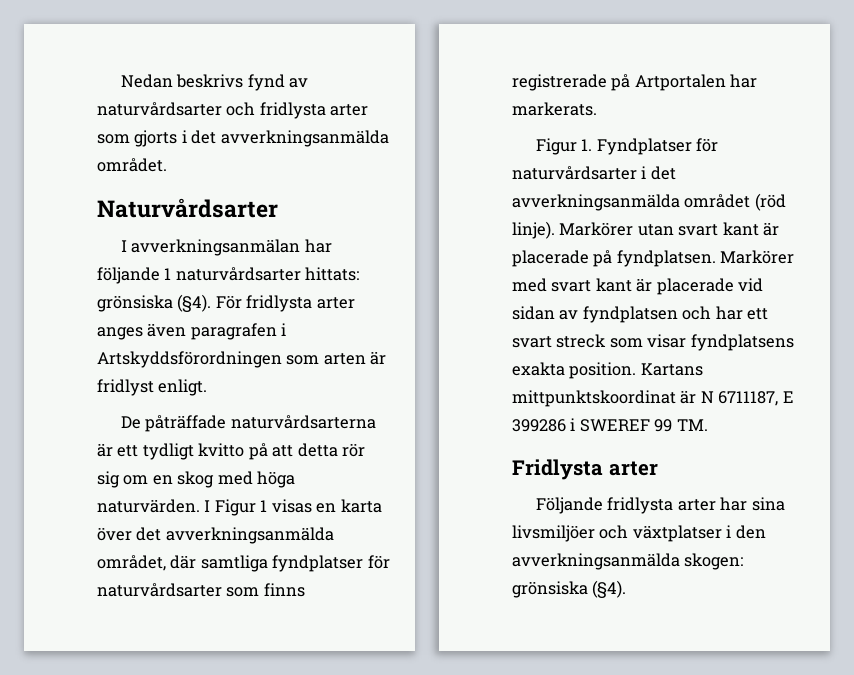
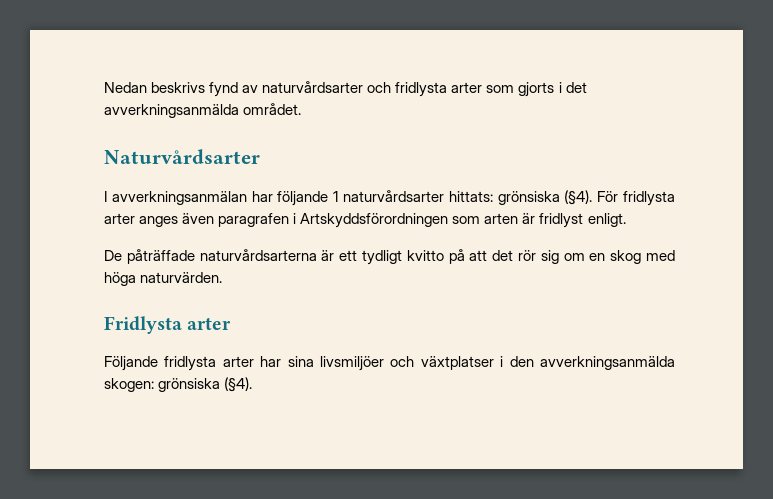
- De påträffade naturvårdsarterna är ett tydligt kvitto på att detta rör sig om en skog med höga naturvärden. I Figur 1 visas en karta över det avverkningsanmälda området, där samtliga fyndplatser för naturvårdsarter som finns registrerade på Artportalen har markerats.
- Figur 1. Fyndplatser för naturvårdsarter i det avverkningsanmälda området (röd linje). Markörer utan svart kant är placerade på fyndplatsen. Markörer med svart kant är placerade vid sidan av fyndplatsen och har ett svart streck som visar fyndplatsens exakta position. Kartans mittpunktskoordinat är N 6711187, E 399286 i SWEREF 99 TM.
+ De påträffade naturvårdsarterna är ett tydligt kvitto på att det rör sig om en skog med höga naturvärden.

